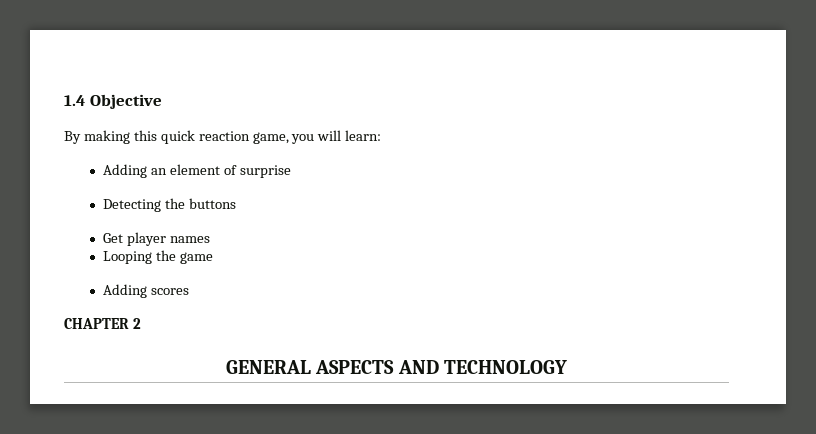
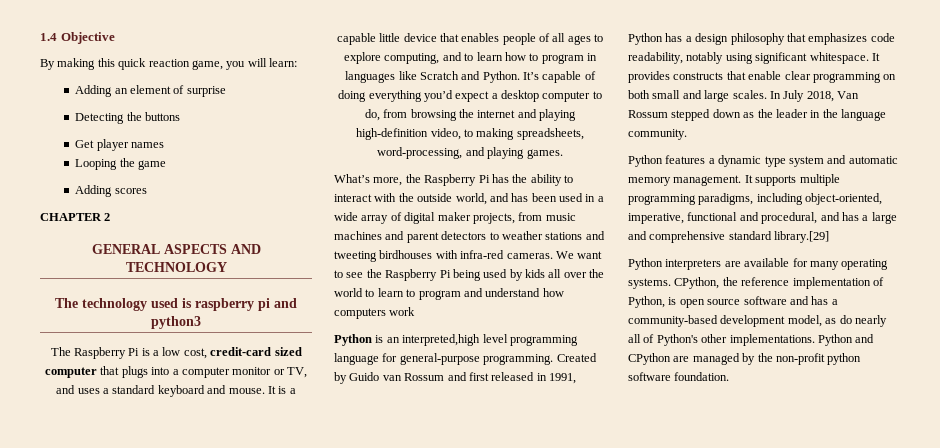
+ The technology used is raspberry pi and python3
+ The Raspberry Pi is a low cost, credit-card sized computer that plugs into a computer monitor or TV, and uses a standard keyboard and mouse. It is a capable little device that enables people of all ages to explore computing, and to learn how to program in languages like Scratch and Python. It’s capable of doing everything you’d expect a desktop computer to do, from browsing the internet and playing high-definition video, to making spreadsheets, word-processing, and playing games.
+ What’s more, the Raspberry Pi has the ability to interact with the outside world, and has been used in a wide array of digital maker projects, from music machines and parent detectors to weather stations and tweeting birdhouses with infra-red cameras. We want to see the Raspberry Pi being used by kids all over the world to learn to program and understand how computers work
+ Python is an interpreted,high level programming language for general-purpose programming. Created by Guido van Rossum and first released in 1991, Python has a design philosophy that emphasizes code readability, notably using significant whitespace. It provides constructs that enable clear programming on both small and large scales. In July 2018, Van Rossum stepped down as the leader in the language community.
+ Python features a dynamic type system and automatic memory management. It supports multiple programming paradigms, including object-oriented, imperative, functional and procedural, and has a large and comprehensive standard library.[29]
+ Python interpreters are available for many operating systems. CPython, the reference implementation of Python, is open source software and has a community-based development model, as do nearly all of Python's other implementations. Python and CPython are managed by the non-profit python software foundation.

